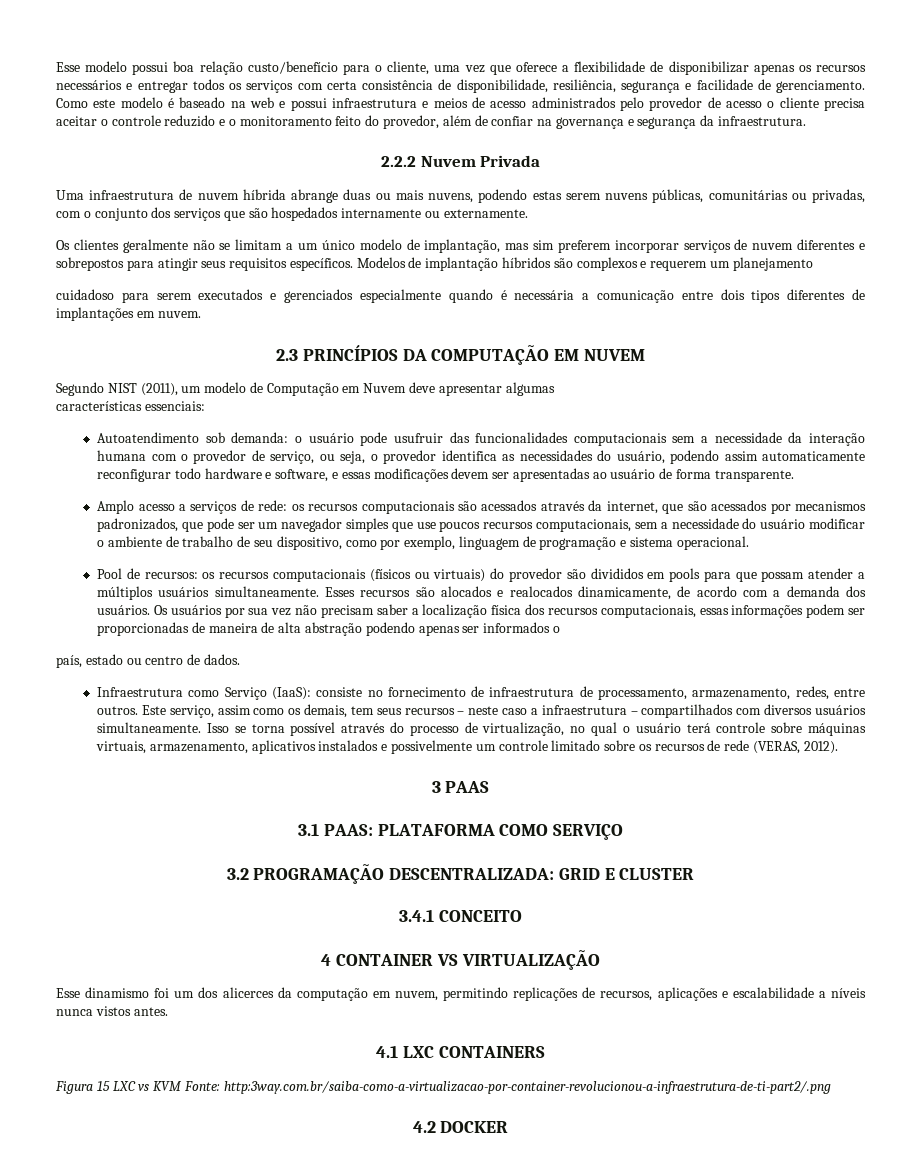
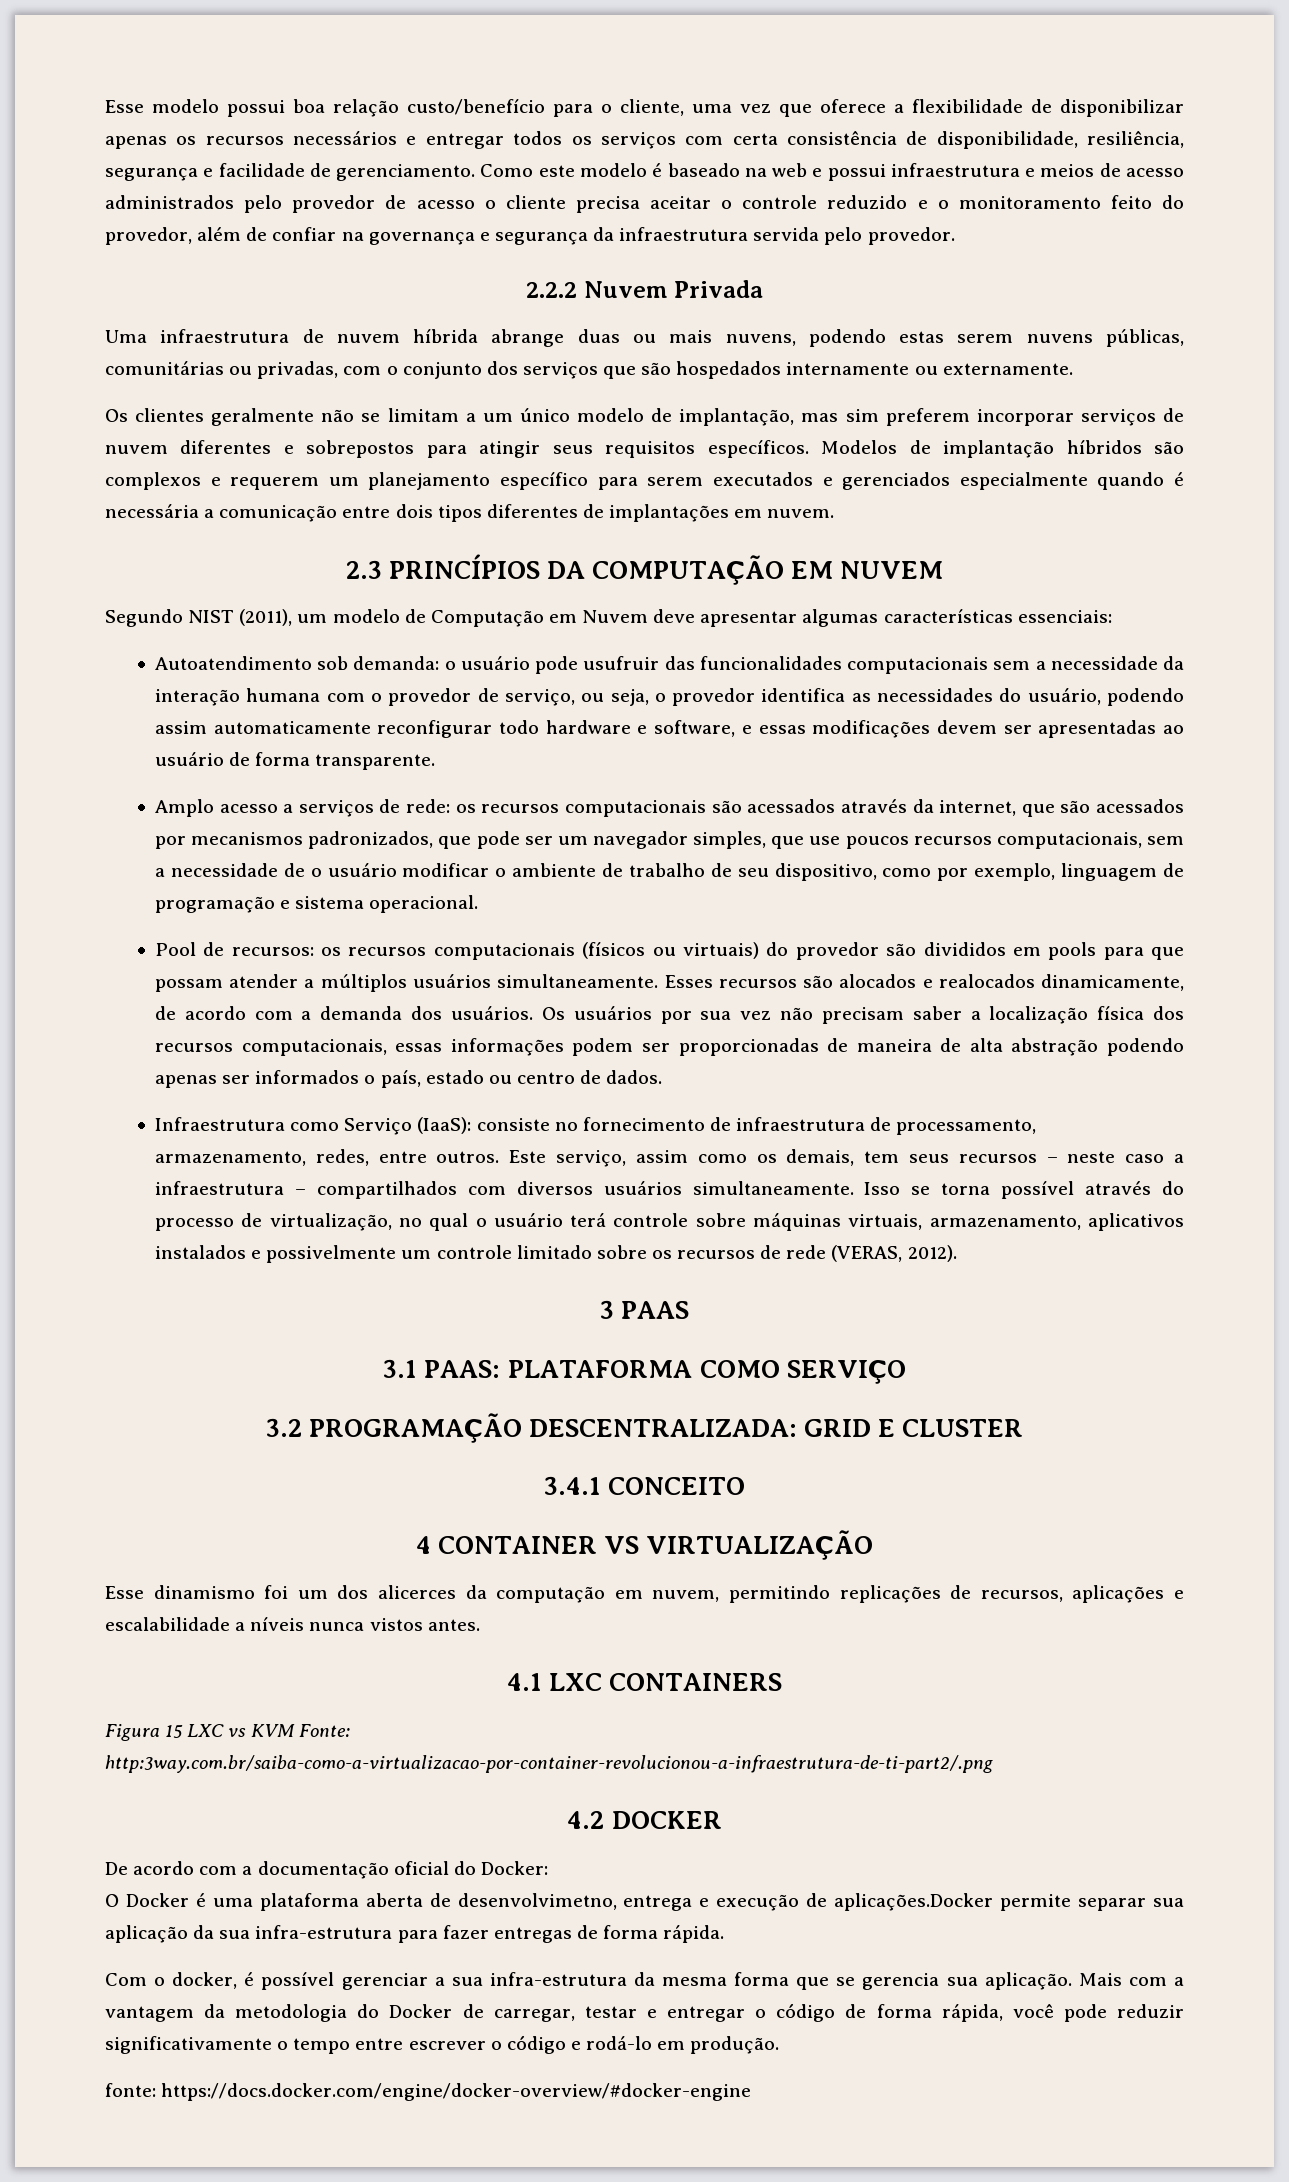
- Como este modelo é baseado na web e possui infraestrutura e meios de acesso administrados pelo provedor de acesso o cliente precisa aceitar o controle reduzido e o monitoramento feito do provedor, além de confiar na governança e segurança da infraestrutura.
+ Como este modelo é baseado na web e possui infraestrutura e meios de acesso administrados pelo provedor de acesso o cliente precisa aceitar o controle reduzido e o monitoramento feito do provedor, além de confiar na governança e segurança da infraestrutura servida pelo provedor.
- Modelos de implantação híbridos são complexos e requerem um planejamento
- cuidadoso para serem executados e gerenciados especialmente quando é necessária a comunicação entre dois tipos diferentes de implantações em nuvem.
+ Modelos de implantação híbridos são complexos e requerem um planejamento específico para serem executados e gerenciados especialmente quando é necessária a comunicação entre dois tipos diferentes de implantações em nuvem.
- Segundo NIST (2011), um modelo de Computação em Nuvem deve apresentar algumas
- características essenciais:
+ Segundo NIST (2011), um modelo de Computação em Nuvem deve apresentar algumas características essenciais:
- Amplo acesso a serviços de rede: os recursos computacionais são acessados através da internet, que são acessados por mecanismos padronizados, que pode ser um navegador simples que use poucos recursos computacionais, sem a necessidade do usuário modificar o ambiente de trabalho de seu dispositivo, como por exemplo, linguagem de programação e sistema operacional.
+ Amplo acesso a serviços de rede: os recursos computacionais são acessados através da internet, que são acessados por mecanismos padronizados, que pode ser um navegador simples, que use poucos recursos computacionais, sem a necessidade de o usuário modificar o ambiente de trabalho de seu dispositivo, como por exemplo, linguagem de programação e sistema operacional.
- Os usuários por sua vez não precisam saber a localização física dos recursos computacionais, essas informações podem ser proporcionadas de maneira de alta abstração podendo apenas ser informados o
- país, estado ou centro de dados.
+ Os usuários por sua vez não precisam saber a localização física dos recursos computacionais, essas informações podem ser proporcionadas de maneira de alta abstração podendo apenas ser informados o país, estado ou centro de dados.
+ De acordo com a documentação oficial do Docker:
+ O Docker é uma plataforma aberta de desenvolvimetno, entrega e execução de aplicações.Docker permite separar sua aplicação da sua infra-estrutura para fazer entregas de forma rápida.
+ Com o docker, é possível gerenciar a sua infra-estrutura da mesma forma que se gerencia sua aplicação. Mais com a vantagem da metodologia do Docker de carregar, testar e entregar o código de forma rápida, você pode reduzir significativamente o tempo entre escrever o código e rodá-lo em produção.
+ fonte: https://docs.docker.com/engine/docker-overview/#docker-engine

